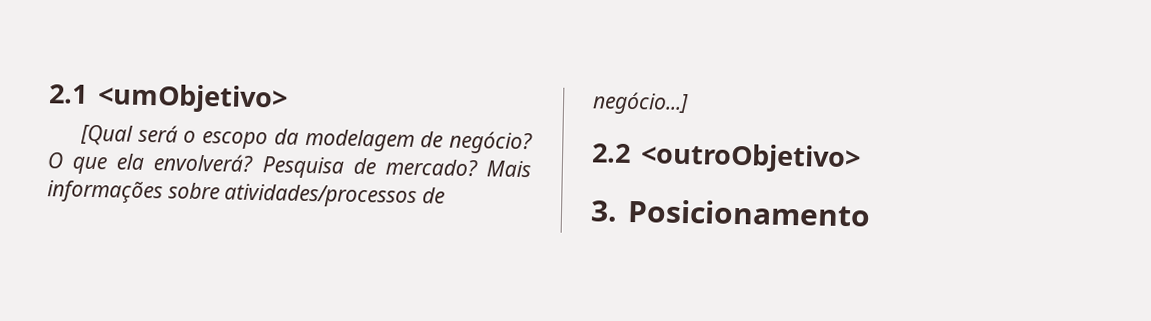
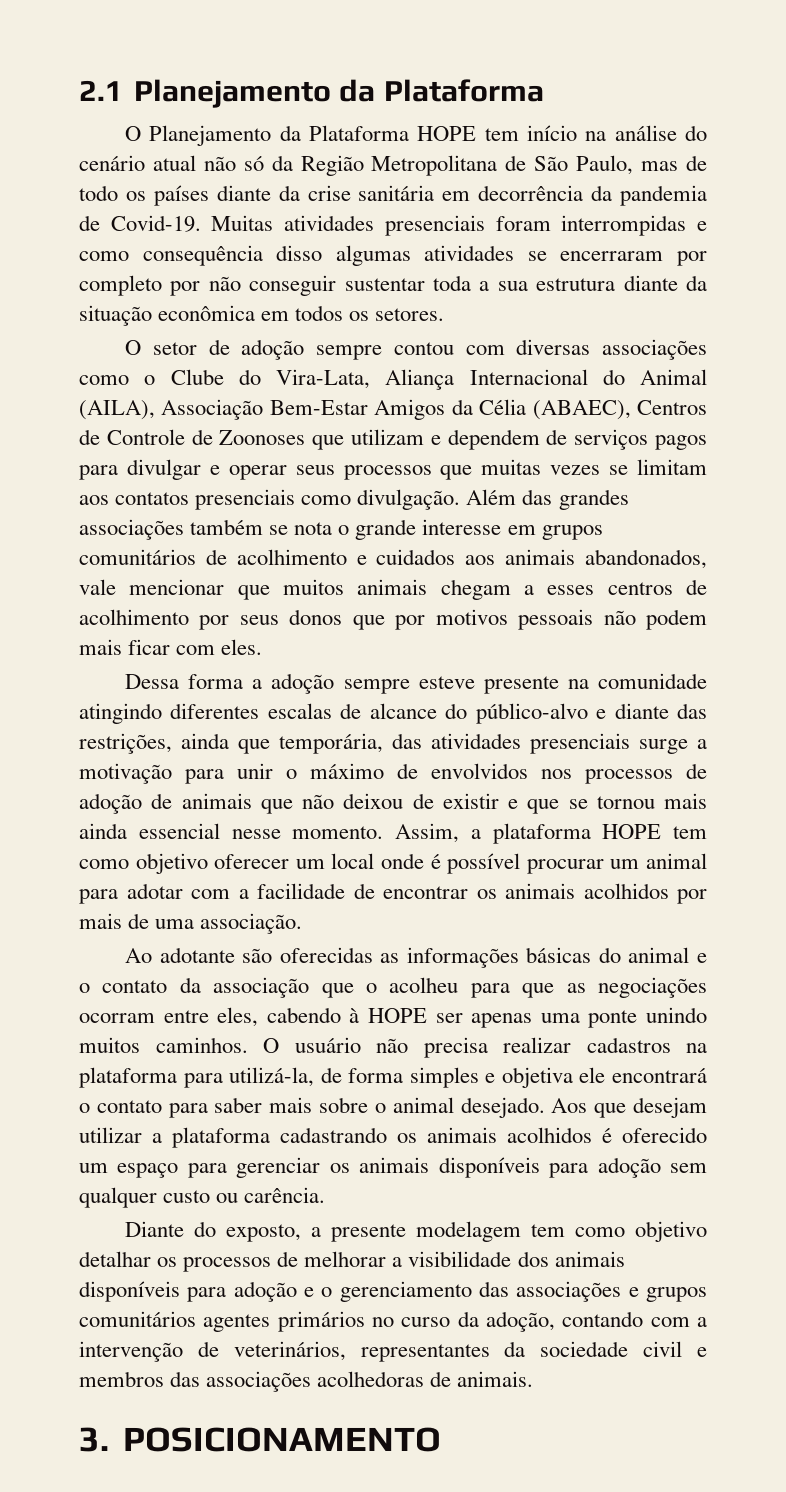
- 2.1 <umObjetivo>
- [Qual será o escopo da modelagem de negócio? O que ela envolverá? Pesquisa de mercado? Mais informações sobre atividades/processos de negócio...]
- 2.2 <outroObjetivo>
- 3. Posicionamento
+ 2.1 Planejamento da Plataforma
+ O Planejamento da Plataforma HOPE tem início na análise do cenário atual não só da Região Metropolitana de São Paulo, mas de todo os países diante da crise sanitária em decorrência da pandemia de Covid-19. Muitas atividades presenciais foram interrompidas e como consequência disso algumas atividades se encerraram por completo por não conseguir sustentar toda a sua estrutura diante da situação econômica em todos os setores.
+ O setor de adoção sempre contou com diversas associações como o Clube do Vira-Lata, Aliança Internacional do Animal (AILA), Associação Bem-Estar Amigos da Célia (ABAEC), Centros de Controle de Zoonoses que utilizam e dependem de serviços pagos para divulgar e operar seus processos que muitas vezes se limitam aos contatos presenciais como divulgação. Além das grandes associações também se nota o grande interesse em grupos comunitários de acolhimento e cuidados aos animais abandonados, vale mencionar que muitos animais chegam a esses centros de acolhimento por seus donos que por motivos pessoais não podem mais ficar com eles.
+ Dessa forma a adoção sempre esteve presente na comunidade atingindo diferentes escalas de alcance do público-alvo e diante das restrições, ainda que temporária, das atividades presenciais surge a motivação para unir o máximo de envolvidos nos processos de adoção de animais que não deixou de existir e que se tornou mais ainda essencial nesse momento. Assim, a plataforma HOPE tem como objetivo oferecer um local onde é possível procurar um animal para adotar com a facilidade de encontrar os animais acolhidos por mais de uma associação.
+ Ao adotante são oferecidas as informações básicas do animal e o contato da associação que o acolheu para que as negociações ocorram entre eles, cabendo à HOPE ser apenas uma ponte unindo muitos caminhos. O usuário não precisa realizar cadastros na plataforma para utilizá-la, de forma simples e objetiva ele encontrará o contato para saber mais sobre o animal desejado. Aos que desejam utilizar a plataforma cadastrando os animais acolhidos é oferecido um espaço para gerenciar os animais disponíveis para adoção sem qualquer custo ou carência.
+ Diante do exposto, a presente modelagem tem como objetivo detalhar os processos de melhorar a visibilidade dos animais disponíveis para adoção e o gerenciamento das associações e grupos comunitários agentes primários no curso da adoção, contando com a intervenção de veterinários, representantes da sociedade civil e membros das associações acolhedoras de animais.
+ 3. POSICIONAMENTO

